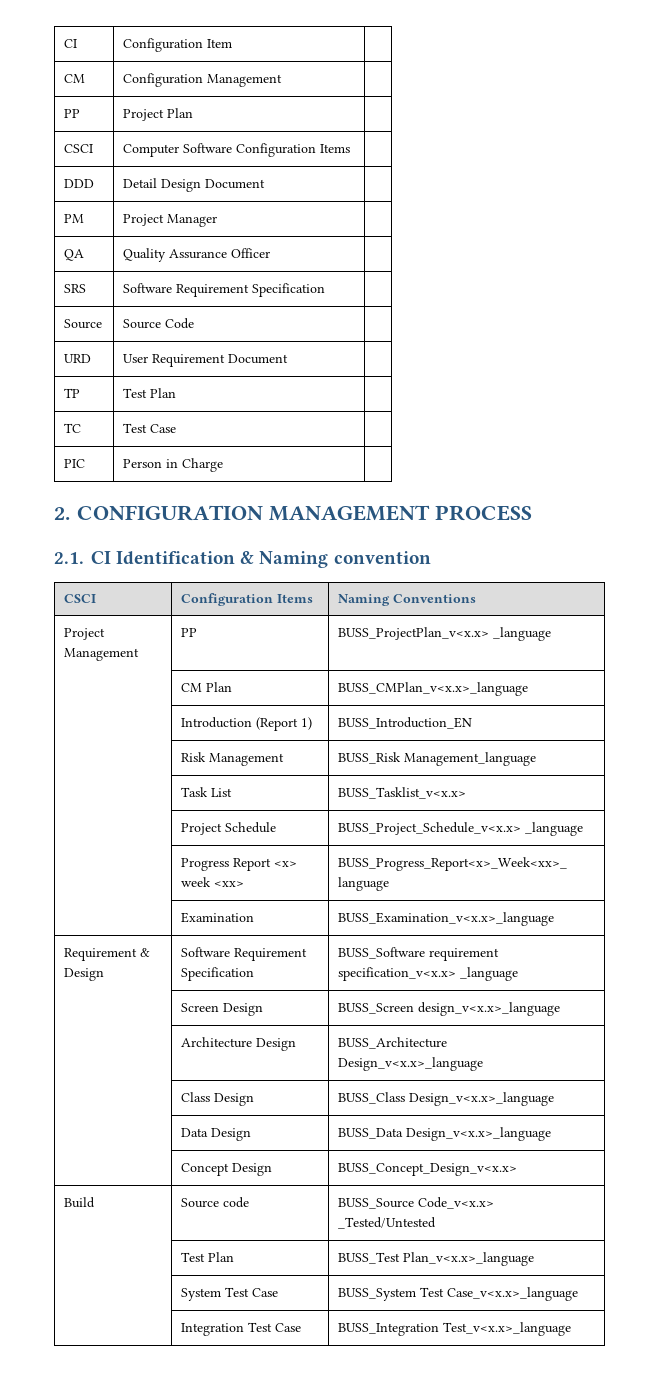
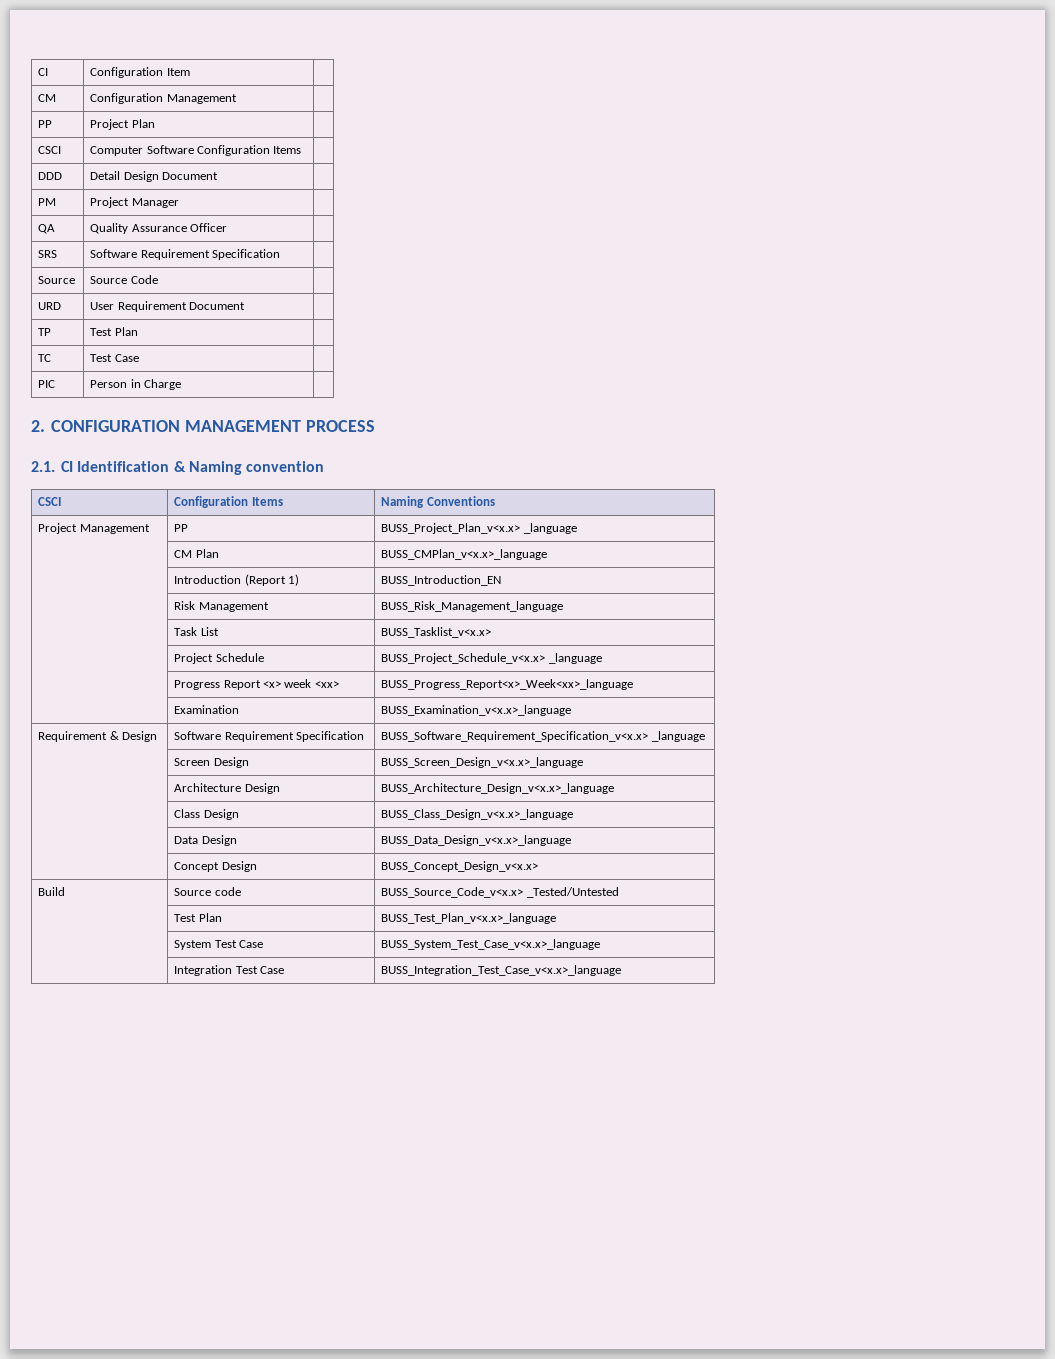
- Project Management | PP | BUSS_ProjectPlan_v<x.x> _language
+ Project Management | PP | BUSS_Project_Plan_v<x.x> _language
- | Risk Management | BUSS_Risk Management_language
+ | Risk Management | BUSS_Risk_Management_language
- Requirement & Design | Software Requirement Specification | BUSS_Software requirement specification_v<x.x> _language
+ Requirement & Design | Software Requirement Specification | BUSS_Software_Requirement_Specification_v<x.x> _language
- | Screen Design | BUSS_Screen design_v<x.x>_language
+ | Screen Design | BUSS_Screen_Design_v<x.x>_language
- | Architecture Design | BUSS_Architecture Design_v<x.x>_language
+ | Architecture Design | BUSS_Architecture_Design_v<x.x>_language
- | Class Design | BUSS_Class Design_v<x.x>_language
+ | Class Design | BUSS_Class_Design_v<x.x>_language
- | Data Design | BUSS_Data Design_v<x.x>_language
+ | Data Design | BUSS_Data_Design_v<x.x>_language
- Build | Source code | BUSS_Source Code_v<x.x> _Tested/Untested
+ Build | Source code | BUSS_Source_Code_v<x.x> _Tested/Untested
- | Test Plan | BUSS_Test Plan_v<x.x>_language
+ | Test Plan | BUSS_Test_Plan_v<x.x>_language
- | System Test Case | BUSS_System Test Case_v<x.x>_language
+ | System Test Case | BUSS_System_Test_Case_v<x.x>_language
- | Integration Test Case | BUSS_Integration Test_v<x.x>_language
+ | Integration Test Case | BUSS_Integration_Test_Case_v<x.x>_language

